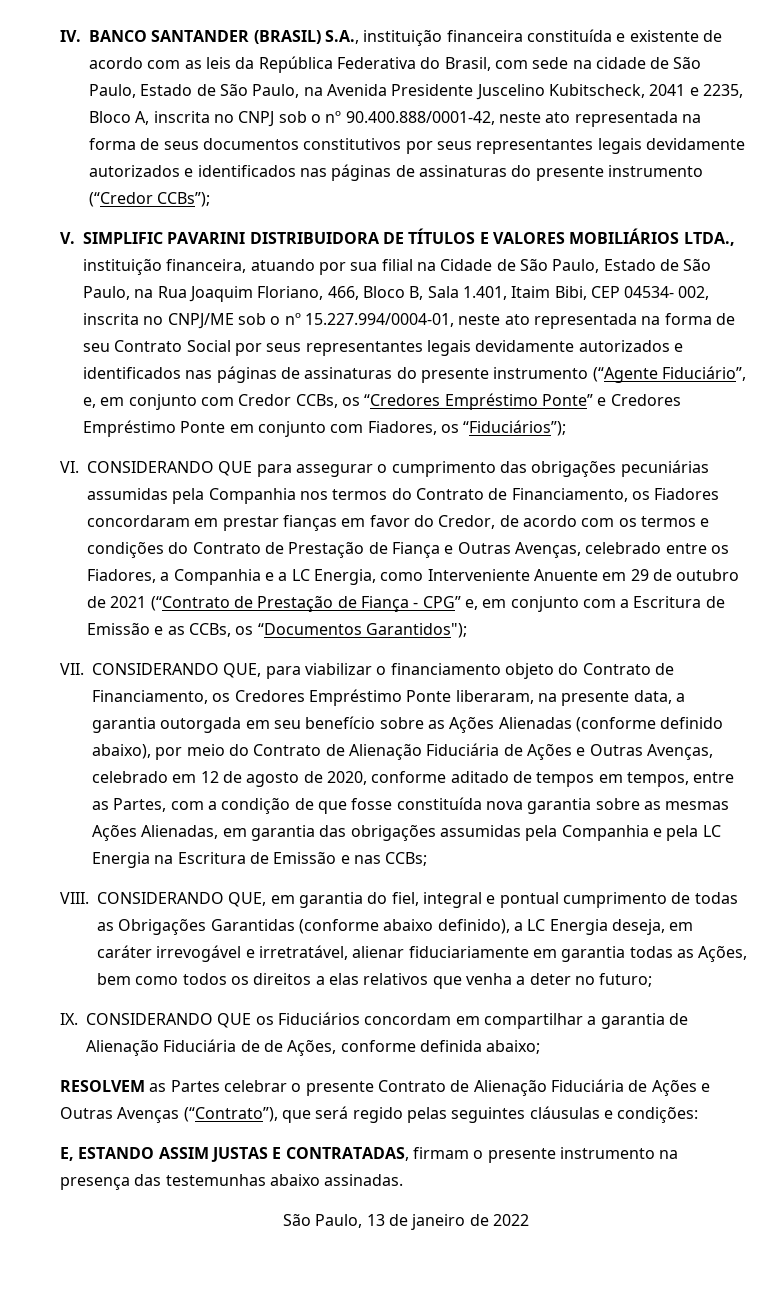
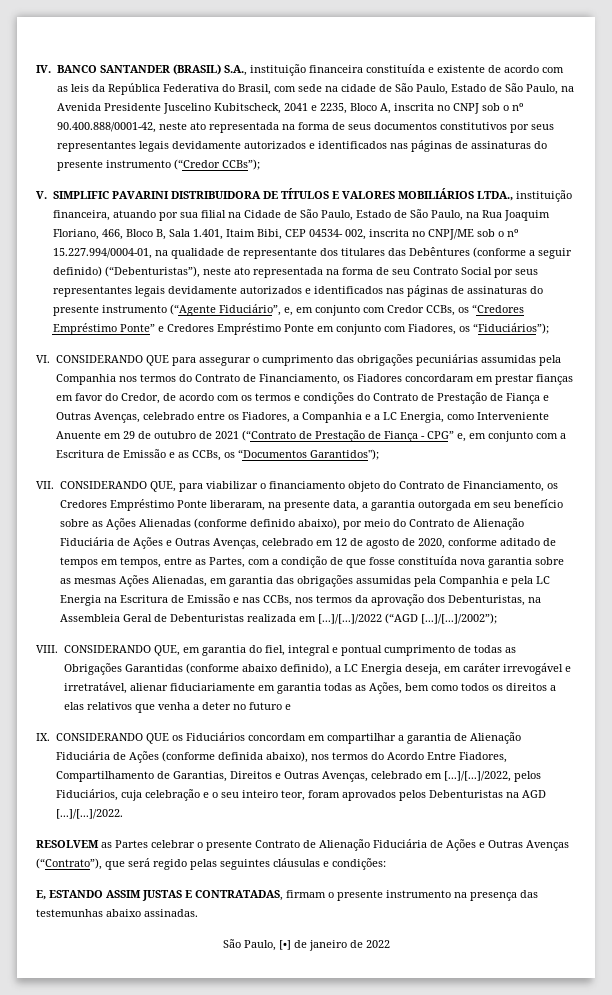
- V. SIMPLIFIC PAVARINI DISTRIBUIDORA DE TÍTULOS E VALORES MOBILIÁRIOS LTDA., instituição financeira, atuando por sua filial na Cidade de São Paulo, Estado de São Paulo, na Rua Joaquim Floriano, 466, Bloco B, Sala 1.401, Itaim Bibi, CEP 04534- 002, inscrita no CNPJ/ME sob o nº 15.227.994/0004-01, neste ato representada na forma de seu Contrato Social por seus representantes legais devidamente autorizados e identificados nas páginas de assinaturas do presente instrumento (“Agente Fiduciário”, e, em conjunto com Credor CCBs, os “Credores Empréstimo Ponte” e Credores Empréstimo Ponte em conjunto com Fiadores, os “Fiduciários”);
+ V. SIMPLIFIC PAVARINI DISTRIBUIDORA DE TÍTULOS E VALORES MOBILIÁRIOS LTDA., instituição financeira, atuando por sua filial na Cidade de São Paulo, Estado de São Paulo, na Rua Joaquim Floriano, 466, Bloco B, Sala 1.401, Itaim Bibi, CEP 04534- 002, inscrita no CNPJ/ME sob o nº 15.227.994/0004-01, na qualidade de representante dos titulares das Debêntures (conforme a seguir definido) (“Debenturistas”), neste ato representada na forma de seu Contrato Social por seus representantes legais devidamente autorizados e identificados nas páginas de assinaturas do presente instrumento (“Agente Fiduciário”, e, em conjunto com Credor CCBs, os “Credores Empréstimo Ponte” e Credores Empréstimo Ponte em conjunto com Fiadores, os “Fiduciários”);
- VII. CONSIDERANDO QUE, para viabilizar o financiamento objeto do Contrato de Financiamento, os Credores Empréstimo Ponte liberaram, na presente data, a garantia outorgada em seu benefício sobre as Ações Alienadas (conforme definido abaixo), por meio do Contrato de Alienação Fiduciária de Ações e Outras Avenças, celebrado em 12 de agosto de 2020, conforme aditado de tempos em tempos, entre as Partes, com a condição de que fosse constituída nova garantia sobre as mesmas Ações Alienadas, em garantia das obrigações assumidas pela Companhia e pela LC Energia na Escritura de Emissão e nas CCBs;
+ VII. CONSIDERANDO QUE, para viabilizar o financiamento objeto do Contrato de Financiamento, os Credores Empréstimo Ponte liberaram, na presente data, a garantia outorgada em seu benefício sobre as Ações Alienadas (conforme definido abaixo), por meio do Contrato de Alienação Fiduciária de Ações e Outras Avenças, celebrado em 12 de agosto de 2020, conforme aditado de tempos em tempos, entre as Partes, com a condição de que fosse constituída nova garantia sobre as mesmas Ações Alienadas, em garantia das obrigações assumidas pela Companhia e pela LC Energia na Escritura de Emissão e nas CCBs, nos termos da aprovação dos Debenturistas, na Assembleia Geral de Debenturistas realizada em [...]/[...]/2022 (“AGD [...]/[...]/2002”);
- CONSIDERANDO QUE, em garantia do fiel, integral e pontual cumprimento de todas as Obrigações Garantidas (conforme abaixo definido), a LC Energia deseja, em caráter irrevogável e irretratável, alienar fiduciariamente em garantia todas as Ações, bem como todos os direitos a elas relativos que venha a deter no futuro;
+ CONSIDERANDO QUE, em garantia do fiel, integral e pontual cumprimento de todas as Obrigações Garantidas (conforme abaixo definido), a LC Energia deseja, em caráter irrevogável e irretratável, alienar fiduciariamente em garantia todas as Ações, bem como todos os direitos a elas relativos que venha a deter no futuro e
- IX. CONSIDERANDO QUE os Fiduciários concordam em compartilhar a garantia de Alienação Fiduciária de de Ações, conforme definida abaixo;
+ IX. CONSIDERANDO QUE os Fiduciários concordam em compartilhar a garantia de Alienação Fiduciária de Ações (conforme definida abaixo), nos termos do Acordo Entre Fiadores, Compartilhamento de Garantias, Direitos e Outras Avenças, celebrado em [...]/[...]/2022, pelos Fiduciários, cuja celebração e o seu inteiro teor, foram aprovados pelos Debenturistas na AGD [...]/[...]/2022.
- São Paulo, 13 de janeiro de 2022
+ São Paulo, [•] de janeiro de 2022

